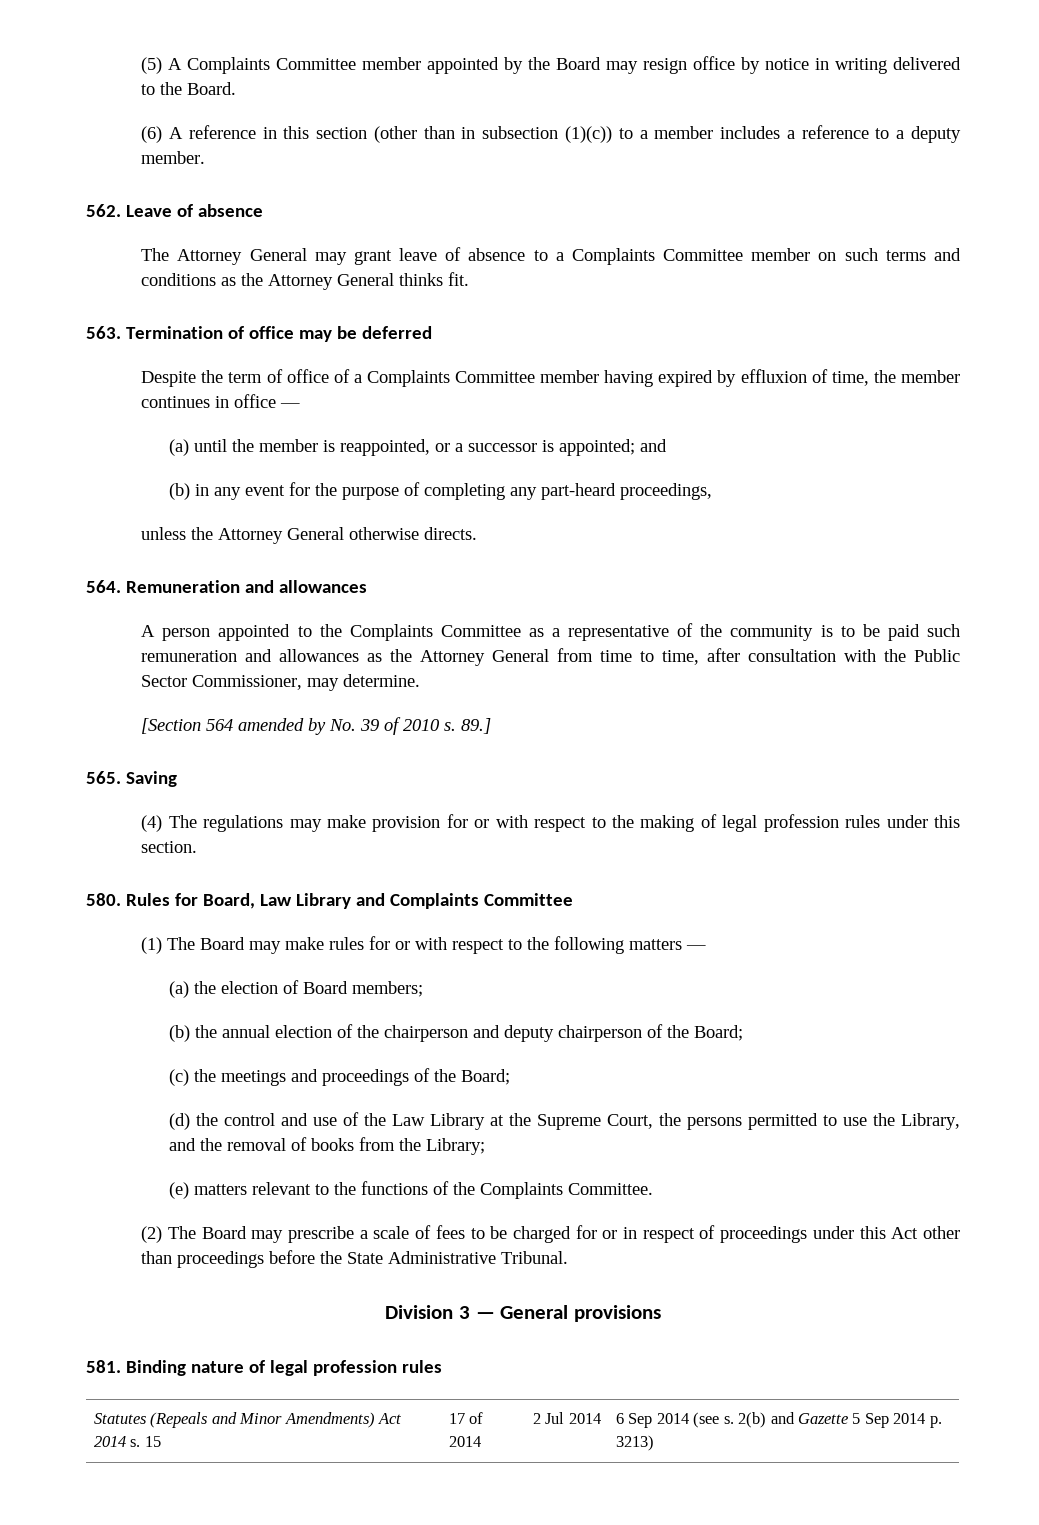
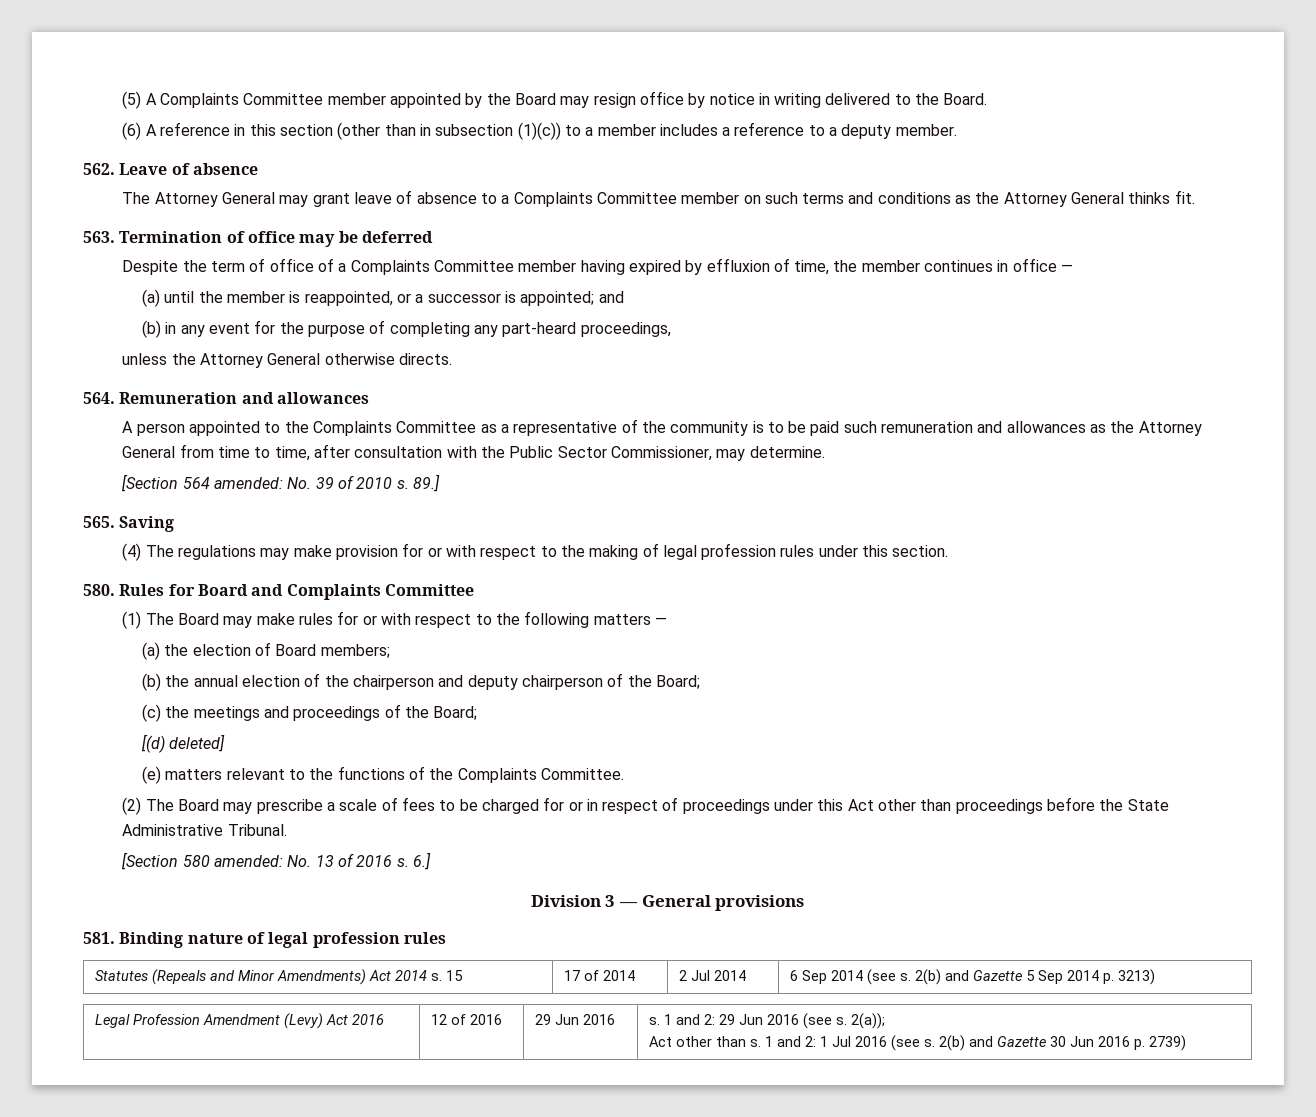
- [Section 564 amended by No. 39 of 2010 s.
+ [Section 564 amended: No. 39 of 2010 s.
- 580. Rules for Board, Law Library and Complaints Committee
+ 580. Rules for Board and Complaints Committee
- (d) the control and use of the Law Library at the Supreme Court, the persons permitted to use the Library, and the removal of books from the Library;
+ [(d) deleted]
+ [Section 580 amended: No. 13 of 2016 s. 6.]
+ Legal Profession Amendment (Levy) Act 2016 | 12 of 2016 | 29 Jun 2016 | s. 1 and 2: 29 Jun 2016 (see s. 2(a));
+ Act other than s. 1 and 2: 1 Jul 2016 (see s. 2(b) and Gazette 30 Jun 2016 p. 2739)

